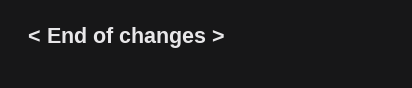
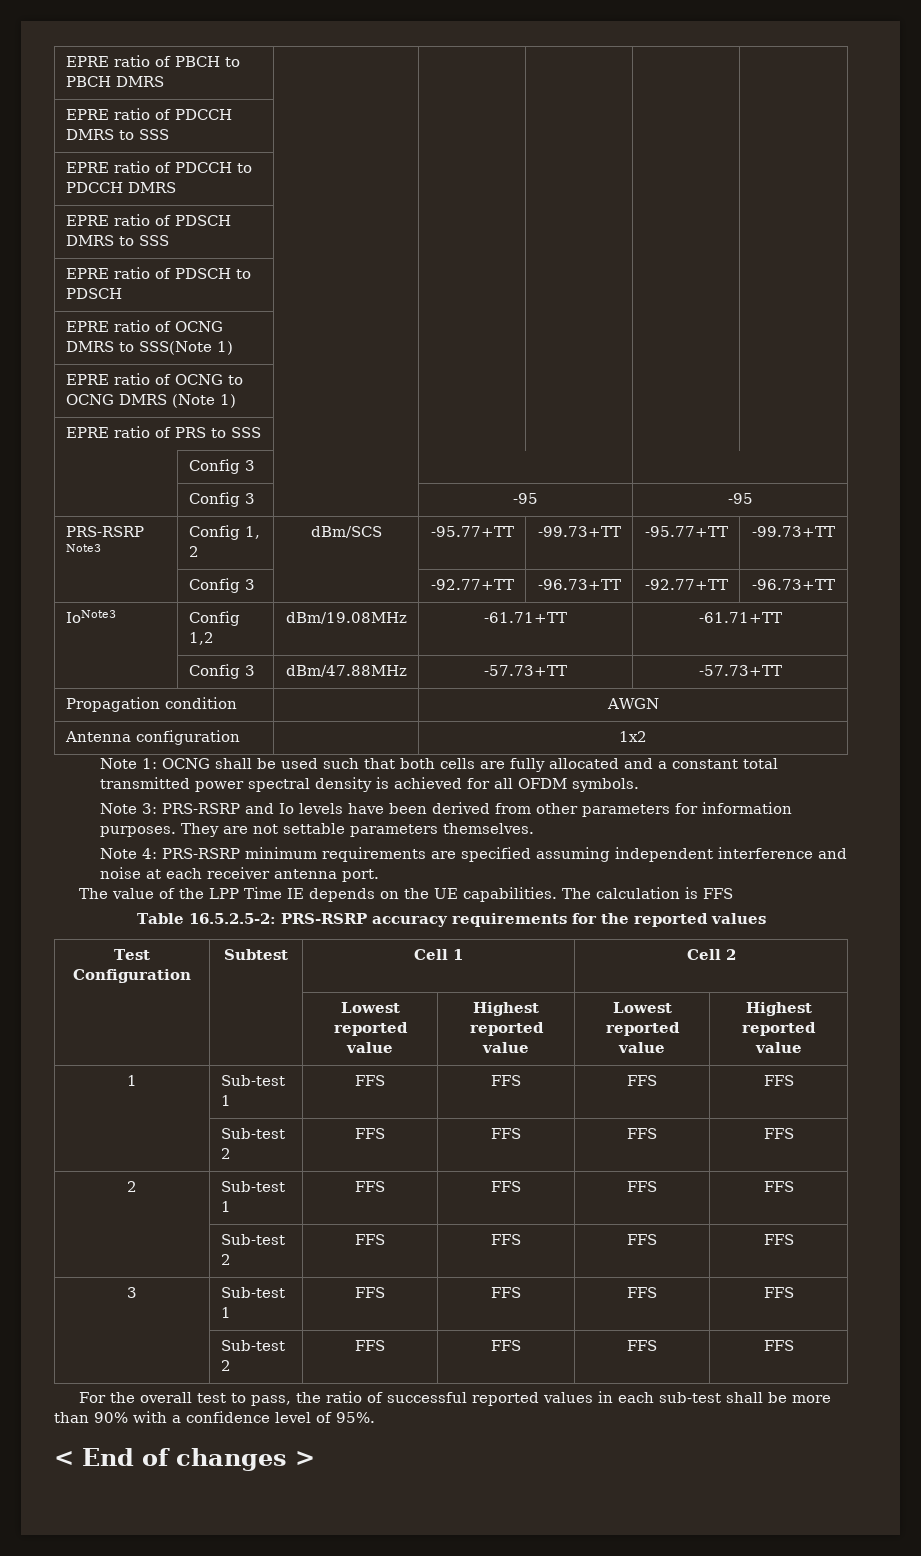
+ EPRE ratio of PBCH to PBCH DMRS | | | | |
+ EPRE ratio of PDCCH DMRS to SSS | | | | |
+ EPRE ratio of PDCCH to PDCCH DMRS | | | | |
+ EPRE ratio of PDSCH DMRS to SSS | | | | |
+ EPRE ratio of PDSCH to PDSCH | | | | |
+ EPRE ratio of OCNG DMRS to SSS(Note 1) | | | | |
+ EPRE ratio of OCNG to OCNG DMRS (Note 1) | | | | |
+ EPRE ratio of PRS to SSS | | | | |
+ | Config 3 | | |
+ | Config 3 | | -95 | -95
+ PRS-RSRP Note3 | Config 1, 2 | dBm/SCS | -95.77+TT | -99.73+TT | -95.77+TT | -99.73+TT
+ | Config 3 | | -92.77+TT | -96.73+TT | -92.77+TT | -96.73+TT
+ IoNote3 | Config 1,2 | dBm/19.08MHz | -61.71+TT | -61.71+TT
+ | Config 3 | dBm/47.88MHz | -57.73+TT | -57.73+TT
+ Propagation condition | | AWGN
+ Antenna configuration | | 1x2
+ Note 1: OCNG shall be used such that both cells are fully allocated and a constant total transmitted power spectral density is achieved for all OFDM symbols.
+ Note 3: PRS-RSRP and Io levels have been derived from other parameters for information purposes. They are not settable parameters themselves.
+ Note 4: PRS-RSRP minimum requirements are specified assuming independent interference and noise at each receiver antenna port.
+ The value of the LPP Time IE depends on the UE capabilities. The calculation is FFS
+ Table 16.5.2.5-2: PRS-RSRP accuracy requirements for the reported values
+ Test Configuration | Subtest | Cell 1 | Cell 2
+ | | Lowest reported value | Highest reported value | Lowest reported value | Highest reported value
+ 1 | Sub-test 1 | FFS | FFS | FFS | FFS
+ | Sub-test 2 | FFS | FFS | FFS | FFS
+ 2 | Sub-test 1 | FFS | FFS | FFS | FFS
+ | Sub-test 2 | FFS | FFS | FFS | FFS
+ 3 | Sub-test 1 | FFS | FFS | FFS | FFS
+ | Sub-test 2 | FFS | FFS | FFS | FFS
+ For the overall test to pass, the ratio of successful reported values in each sub-test shall be more than 90% with a confidence level of 95%.

